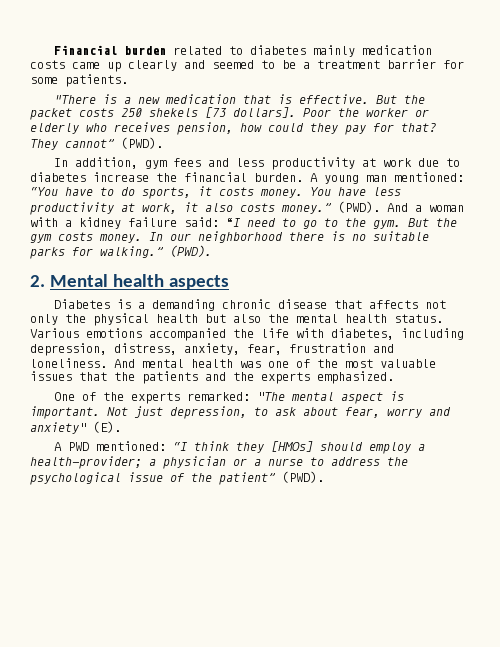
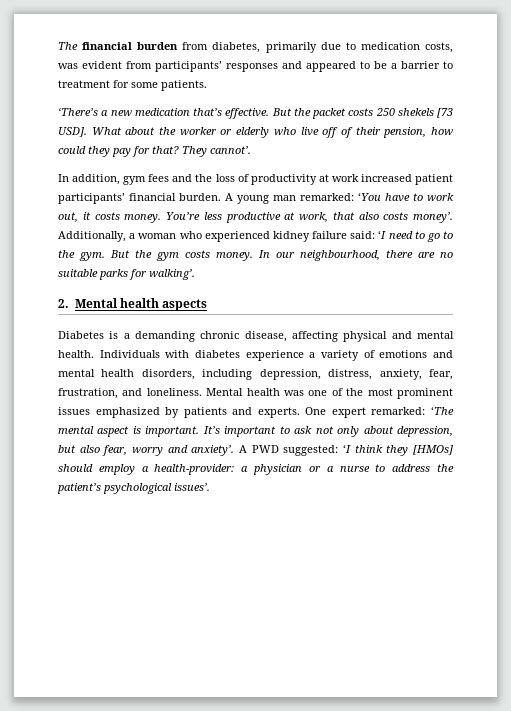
- Financial burden related to diabetes mainly medication costs came up clearly and seemed to be a treatment barrier for some patients.
+ The financial burden from diabetes, primarily due to medication costs, was evident from participants’ responses and appeared to be a barrier to treatment for some patients.
- "There is a new medication that is effective.
+ ‘There’s a new medication that’s effective.
- But the packet costs 250 shekels [73 dollars]. Poor the worker or elderly who receives pension, how could they pay for that?
+ But the packet costs 250 shekels [73 USD]. What about the worker or elderly who live off of their pension, how could they pay for that?
- They cannot” (PWD).
+ They cannot’.
- In addition, gym fees and less productivity at work due to diabetes increase the financial burden.
+ In addition, gym fees and the loss of productivity at work increased patient participants’ financial burden.
- A young man mentioned: “You have to do sports, it costs money. You have less productivity at work, it also costs money.” (PWD). And a woman with a kidney failure said: “I need to go to the gym.
+ A young man remarked: ‘You have to work out, it costs money. You’re less productive at work, that also costs money’. Additionally, a woman who experienced kidney failure said: ‘I need to go to the gym.
- In our neighborhood there is no suitable parks for walking.” (PWD).
+ In our neighbourhood, there are no suitable parks for walking’.
- Diabetes is a demanding chronic disease that affects not only the physical health but also the mental health status. Various emotions accompanied the life with diabetes, including depression, distress, anxiety, fear, frustration and loneliness.
+ Diabetes is a demanding chronic disease, affecting physical and mental health. Individuals with diabetes experience a variety of emotions and mental health disorders, including depression, distress, anxiety, fear, frustration, and loneliness.
- And mental health was one of the most valuable issues that the patients and the experts emphasized.
- One of the experts remarked: "The mental aspect is important. Not just depression, to ask about fear, worry and anxiety" (E).
- A PWD mentioned: “I think they [HMOs] should employ a health-provider; a physician or a nurse to address the psychological issue of the patient” (PWD).
+ Mental health was one of the most prominent issues emphasized by patients and experts. One expert remarked: ‘The mental aspect is important. It’s important to ask not only about depression, but also fear, worry and anxiety’. A PWD suggested: ‘I think they [HMOs] should employ a health-provider: a physician or a nurse to address the patient’s psychological issues’.

